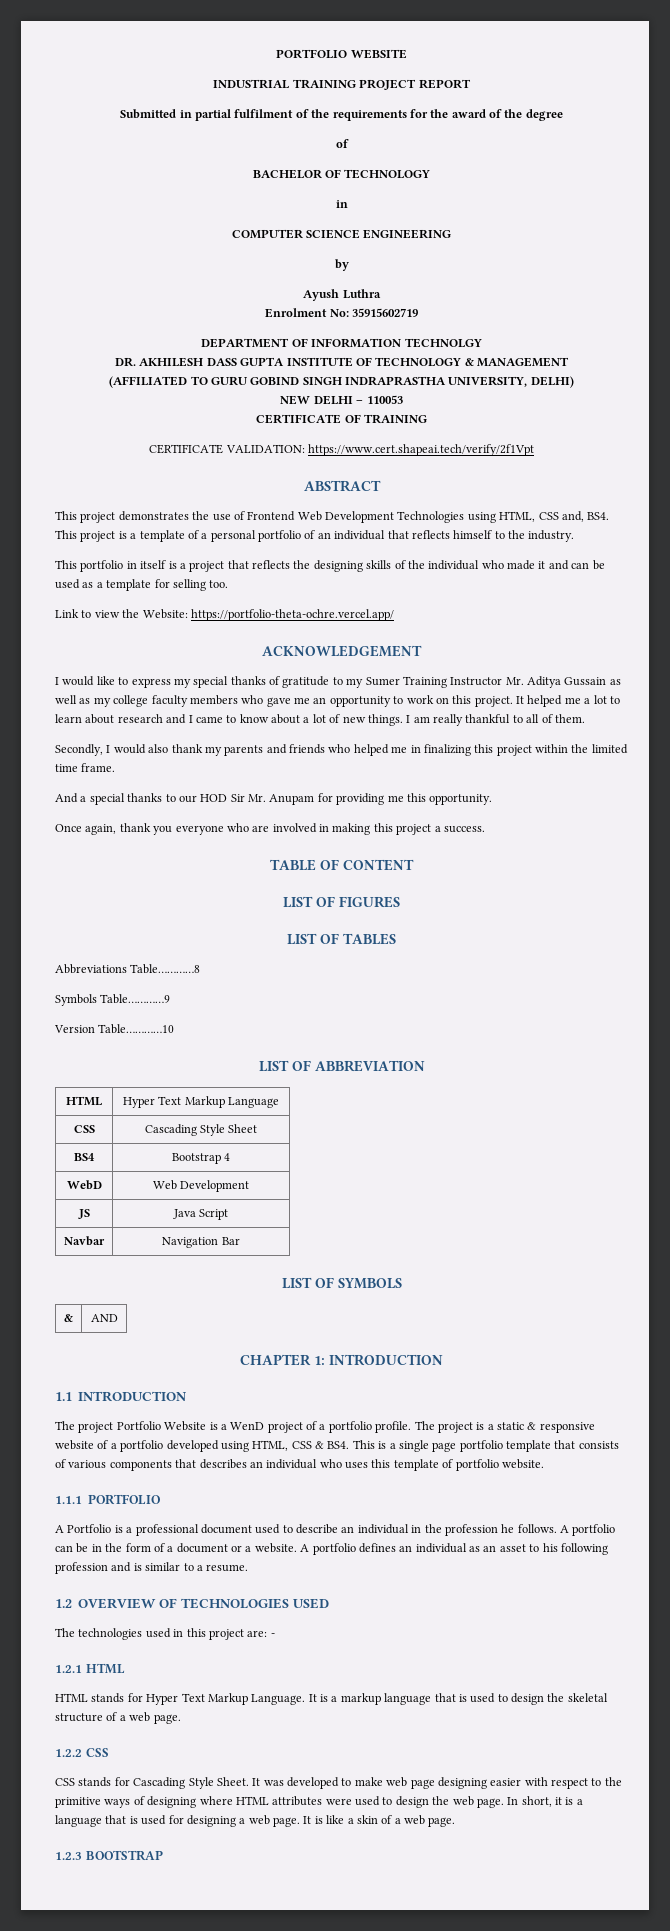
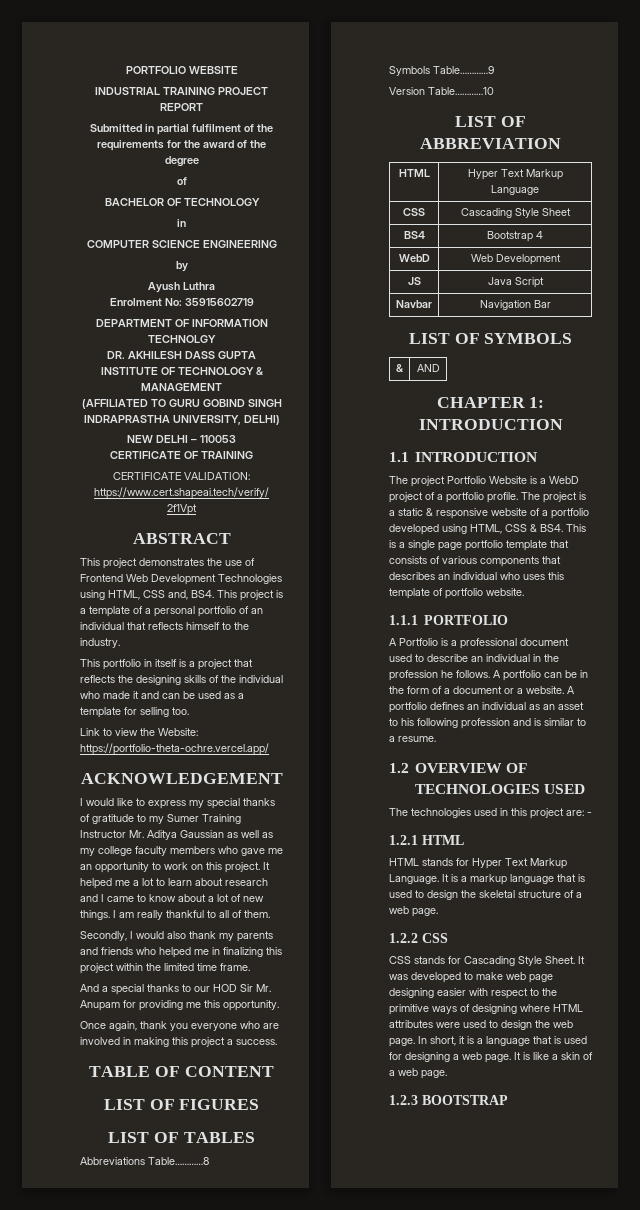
- I would like to express my special thanks of gratitude to my Sumer Training Instructor Mr. Aditya Gussain as well as my college faculty members who gave me an opportunity to work on this project.
+ I would like to express my special thanks of gratitude to my Sumer Training Instructor Mr. Aditya Gaussian as well as my college faculty members who gave me an opportunity to work on this project.
- The project Portfolio Website is a WenD project of a portfolio profile.
+ The project Portfolio Website is a WebD project of a portfolio profile.

